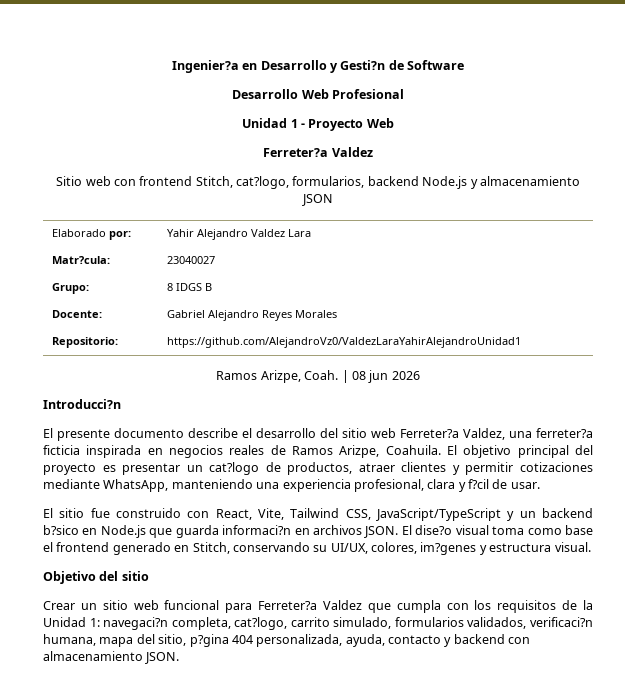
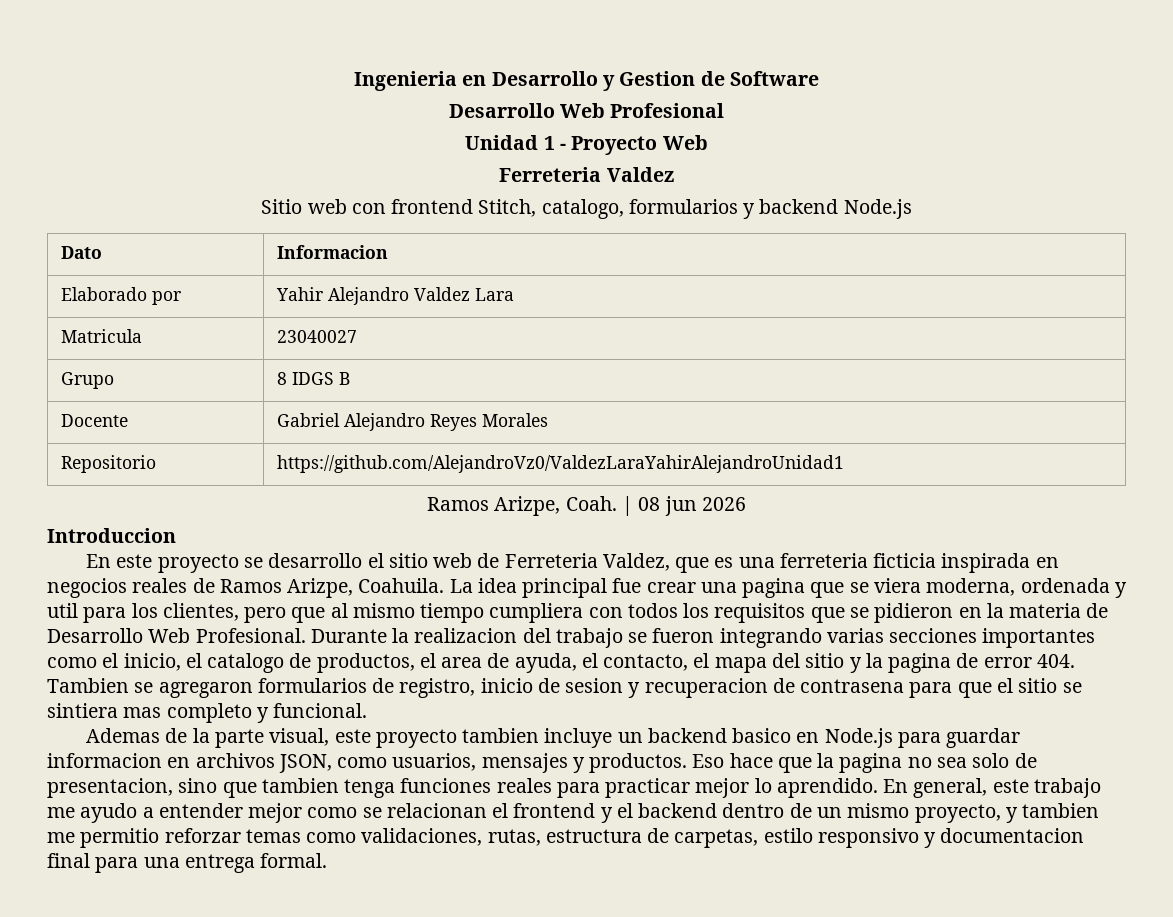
- Ingenier?a en Desarrollo y Gesti?n de Software
+ Ingenieria en Desarrollo y Gestion de Software
  Unidad 1 - Proyecto Web
- Ferreter?a Valdez
+ Ferreteria Valdez
- Sitio web con frontend Stitch, cat?logo, formularios, backend Node.js y almacenamiento JSON
+ Sitio web con frontend Stitch, catalogo, formularios y backend Node.js
+ Dato | Informacion
- Elaborado por: | Yahir Alejandro Valdez Lara
+ Elaborado por | Yahir Alejandro Valdez Lara
- Matr?cula: | 23040027
+ Matricula | 23040027
- Grupo: | 8 IDGS B
+ Grupo | 8 IDGS B
- Docente: | Gabriel Alejandro Reyes Morales
+ Docente | Gabriel Alejandro Reyes Morales
- Repositorio: | https://github.com/AlejandroVz0/ValdezLaraYahirAlejandroUnidad1
+ Repositorio | https://github.com/AlejandroVz0/ValdezLaraYahirAlejandroUnidad1
- Introducci?n
- El presente documento describe el desarrollo del sitio web Ferreter?a Valdez, una ferreter?a ficticia inspirada en negocios reales de Ramos Arizpe, Coahuila.
+ Introduccion
+ En este proyecto se desarrollo el sitio web de Ferreteria Valdez, que es una ferreteria ficticia inspirada en negocios reales de Ramos Arizpe, Coahuila.
- El objetivo principal del proyecto es presentar un cat?logo de productos, atraer clientes y permitir cotizaciones mediante WhatsApp, manteniendo una experiencia profesional, clara y f?cil de usar.
- El sitio fue construido con React, Vite, Tailwind CSS, JavaScript/TypeScript y un backend b?sico en Node.js que guarda informaci?n en archivos JSON. El dise?o visual toma como base el frontend generado en Stitch, conservando su UI/UX, colores, im?genes y estructura visual.
- Objetivo del sitio
- Crear un sitio web funcional para Ferreter?a Valdez que cumpla con los requisitos de la Unidad 1: navegaci?n completa, cat?logo, carrito simulado, formularios validados, verificaci?n humana, mapa del sitio, p?gina 404 personalizada, ayuda, contacto y backend con almacenamiento JSON.
+ La idea principal fue crear una pagina que se viera moderna, ordenada y util para los clientes, pero que al mismo tiempo cumpliera con todos los requisitos que se pidieron en la materia de Desarrollo Web Profesional. Durante la realizacion del trabajo se fueron integrando varias secciones importantes como el inicio, el catalogo de productos, el area de ayuda, el contacto, el mapa del sitio y la pagina de error 404. Tambien se agregaron formularios de registro, inicio de sesion y recuperacion de contrasena para que el sitio se sintiera mas completo y funcional.
+ Ademas de la parte visual, este proyecto tambien incluye un backend basico en Node.js para guardar informacion en archivos JSON, como usuarios, mensajes y productos. Eso hace que la pagina no sea solo de presentacion, sino que tambien tenga funciones reales para practicar mejor lo aprendido. En general, este trabajo me ayudo a entender mejor como se relacionan el frontend y el backend dentro de un mismo proyecto, y tambien me permitio reforzar temas como validaciones, rutas, estructura de carpetas, estilo responsivo y documentacion final para una entrega formal.

